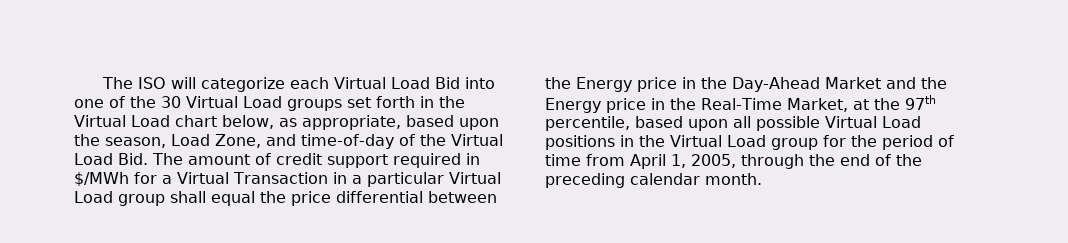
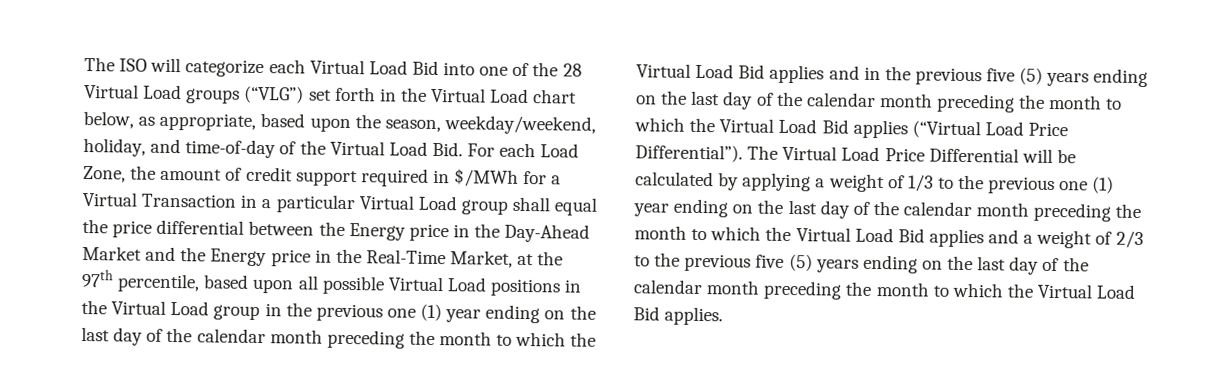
- The ISO will categorize each Virtual Load Bid into one of the 30 Virtual Load groups set forth in the Virtual Load chart below, as appropriate, based upon the season, Load Zone, and time-of-day of the Virtual Load Bid. The amount of credit support required in $/MWh for a Virtual Transaction in a particular Virtual Load group shall equal the price differential between the Energy price in the Day-Ahead Market and the Energy price in the Real-Time Market, at the 97th percentile, based upon all possible Virtual Load positions in the Virtual Load group for the period of time from April 1, 2005, through the end of the preceding calendar month.
+ The ISO will categorize each Virtual Load Bid into one of the 28 Virtual Load groups (“VLG”) set forth in the Virtual Load chart below, as appropriate, based upon the season, weekday/weekend, holiday, and time-of-day of the Virtual Load Bid. For each Load Zone, the amount of credit support required in $/MWh for a Virtual Transaction in a particular Virtual Load group shall equal the price differential between the Energy price in the Day-Ahead Market and the Energy price in the Real-Time Market, at the 97th percentile, based upon all possible Virtual Load positions in the Virtual Load group in the previous one (1) year ending on the last day of the calendar month preceding the month to which the Virtual Load Bid applies and in the previous five (5) years ending on the last day of the calendar month preceding the month to which the Virtual Load Bid applies (“Virtual Load Price Differential”). The Virtual Load Price Differential will be calculated by applying a weight of 1/3 to the previous one (1) year ending on the last day of the calendar month preceding the month to which the Virtual Load Bid applies and a weight of 2/3 to the previous five (5) years ending on the last day of the calendar month preceding the month to which the Virtual Load Bid applies.

